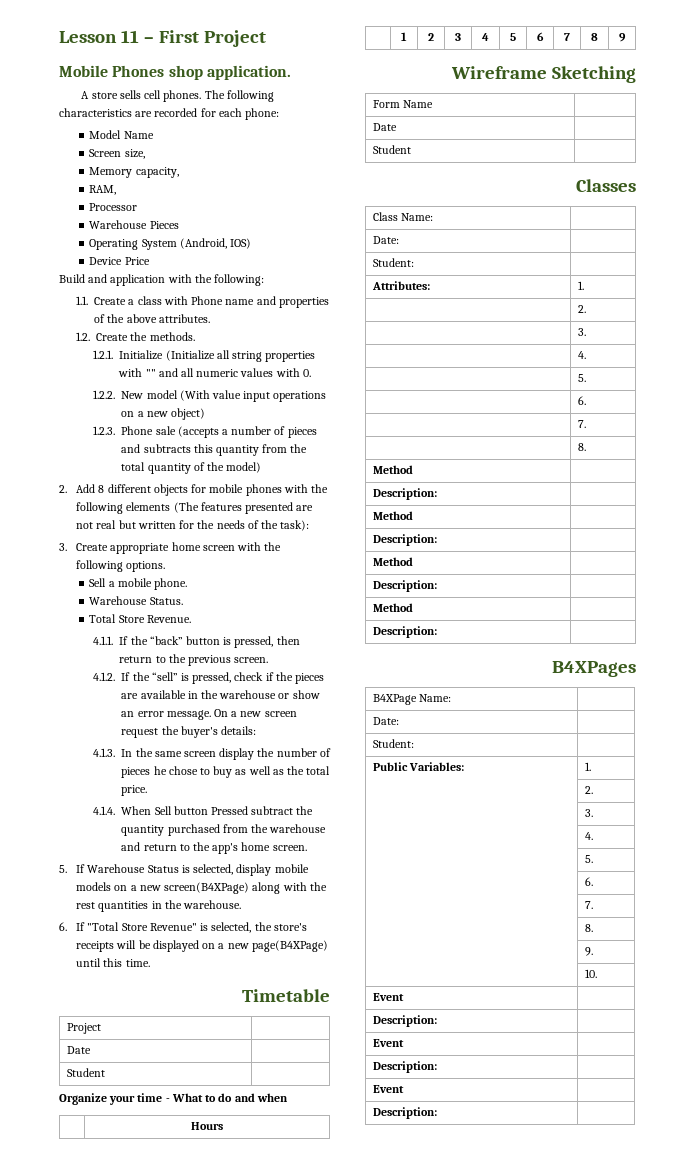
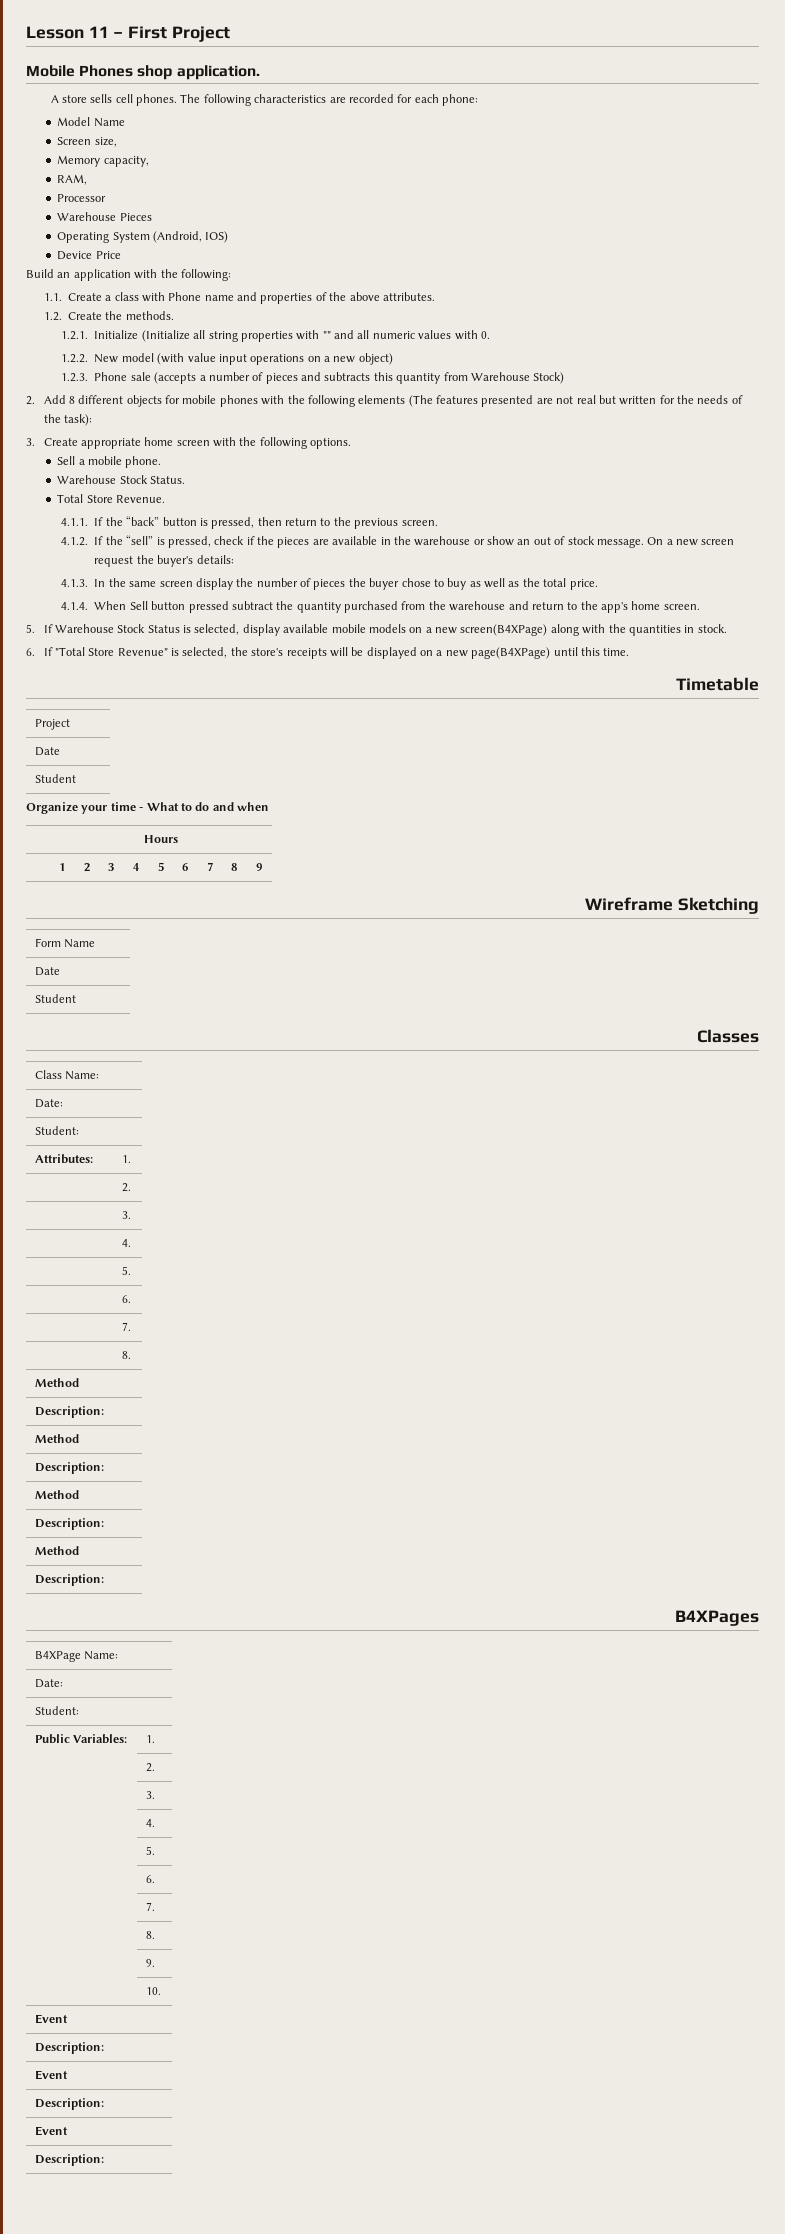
- Build and application with the following:
+ Build an application with the following:
- 1.2.2. New model (With value input operations on a new object)
+ 1.2.2. New model (with value input operations on a new object)
- 1.2.3. Phone sale (accepts a number of pieces and subtracts this quantity from the total quantity of the model)
+ 1.2.3. Phone sale (accepts a number of pieces and subtracts this quantity from Warehouse Stock)
- Warehouse Status.
+ Warehouse Stock Status.
- 4.1.2. If the “sell” is pressed, check if the pieces are available in the warehouse or show an error message.
+ 4.1.2. If the “sell” is pressed, check if the pieces are available in the warehouse or show an out of stock message.
- 4.1.3. In the same screen display the number of pieces he chose to buy as well as the total price.
+ 4.1.3. In the same screen display the number of pieces the buyer chose to buy as well as the total price.
- 4.1.4. When Sell button Pressed subtract the quantity purchased from the warehouse and return to the app's home screen.
+ 4.1.4. When Sell button pressed subtract the quantity purchased from the warehouse and return to the app's home screen.
- 5. If Warehouse Status is selected, display mobile models on a new screen(B4XPage) along with the rest quantities in the warehouse.
+ 5. If Warehouse Stock Status is selected, display available mobile models on a new screen(B4XPage) along with the quantities in stock.

